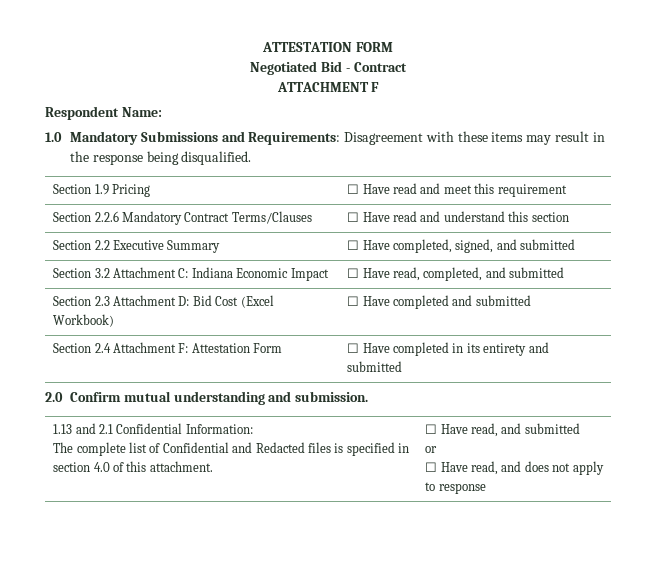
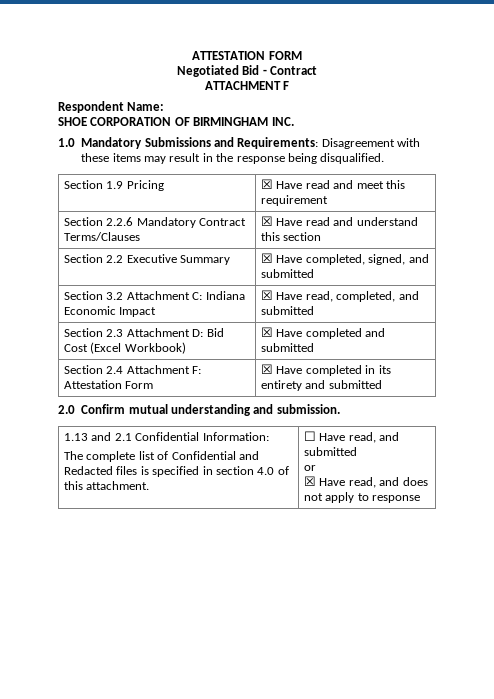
+ SHOE CORPORATION OF BIRMINGHAM INC.
- Section 1.9 Pricing | ☐ Have read and meet this requirement
+ Section 1.9 Pricing | ☒ Have read and meet this requirement
- Section 2.2.6 Mandatory Contract Terms/Clauses | ☐ Have read and understand this section
+ Section 2.2.6 Mandatory Contract Terms/Clauses | ☒ Have read and understand this section
- Section 2.2 Executive Summary | ☐ Have completed, signed, and submitted
+ Section 2.2 Executive Summary | ☒ Have completed, signed, and submitted
- Section 3.2 Attachment C: Indiana Economic Impact | ☐ Have read, completed, and submitted
+ Section 3.2 Attachment C: Indiana Economic Impact | ☒ Have read, completed, and submitted
- Section 2.3 Attachment D: Bid Cost (Excel Workbook) | ☐ Have completed and submitted
+ Section 2.3 Attachment D: Bid Cost (Excel Workbook) | ☒ Have completed and submitted
- Section 2.4 Attachment F: Attestation Form | ☐ Have completed in its entirety and submitted
+ Section 2.4 Attachment F: Attestation Form | ☒ Have completed in its entirety and submitted
  1.13 and 2.1 Confidential Information:
  The complete list of Confidential and Redacted files is specified in section 4.0 of this attachment. | ☐ Have read, and submitted
  or
- ☐ Have read, and does not apply to response
+ ☒ Have read, and does not apply to response

